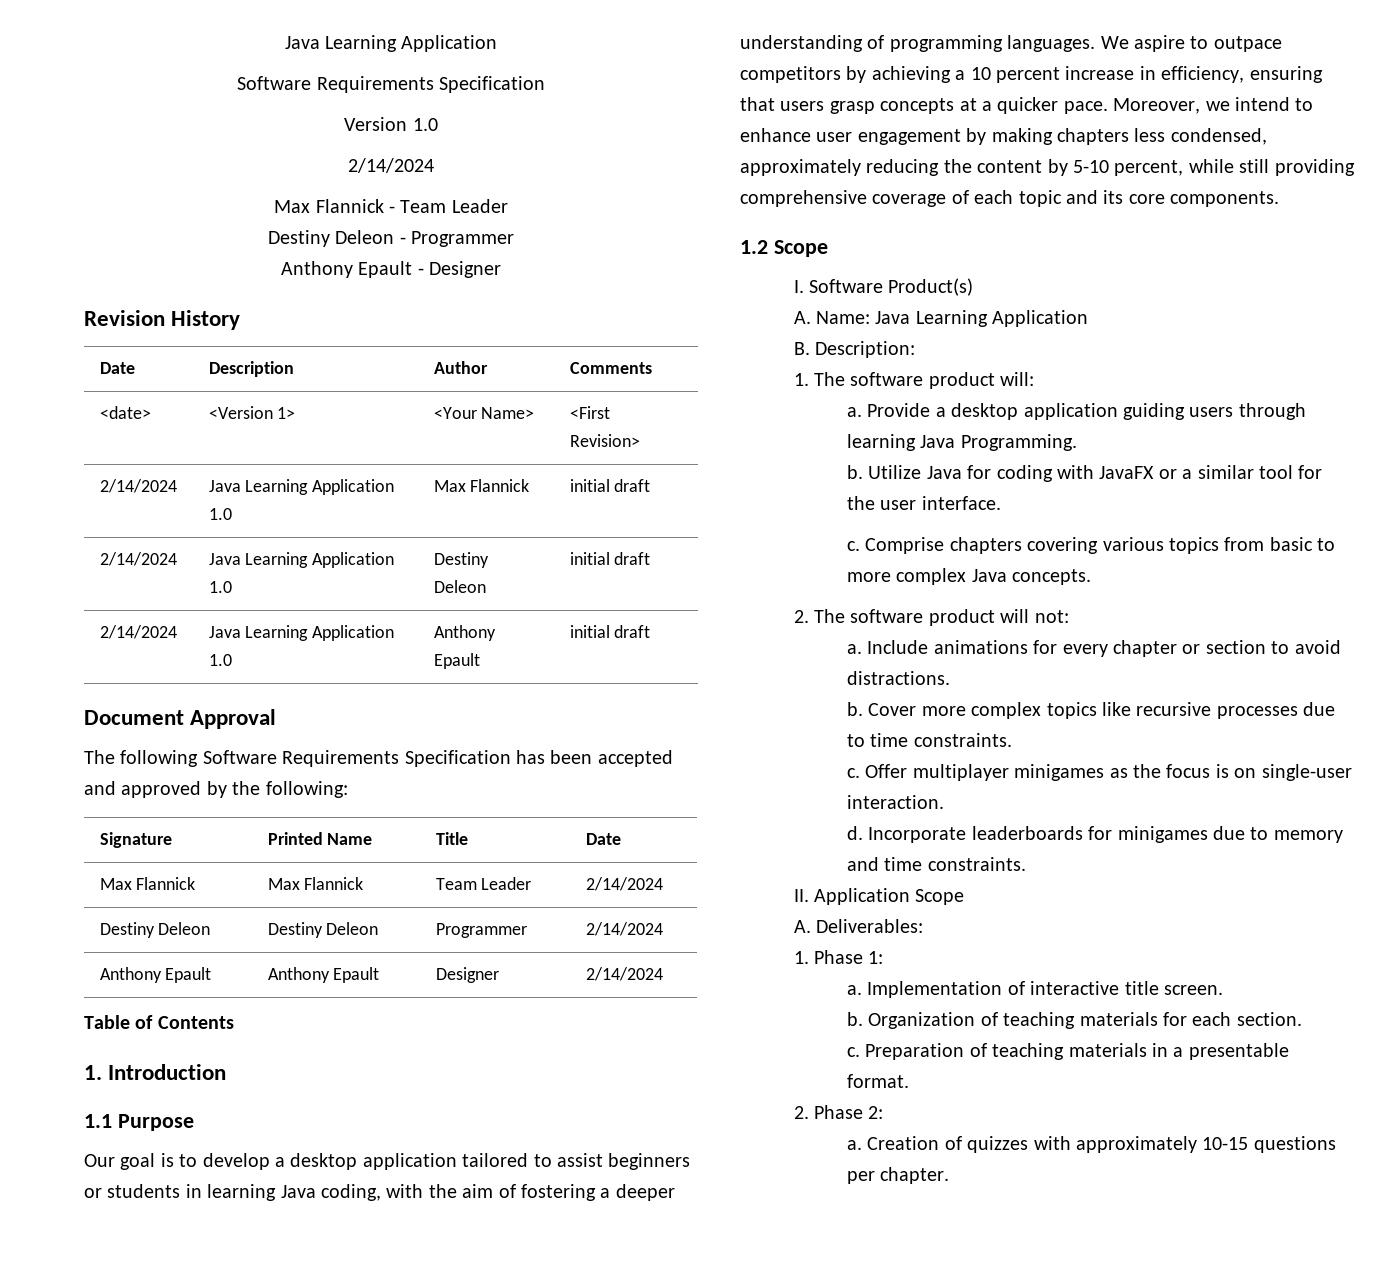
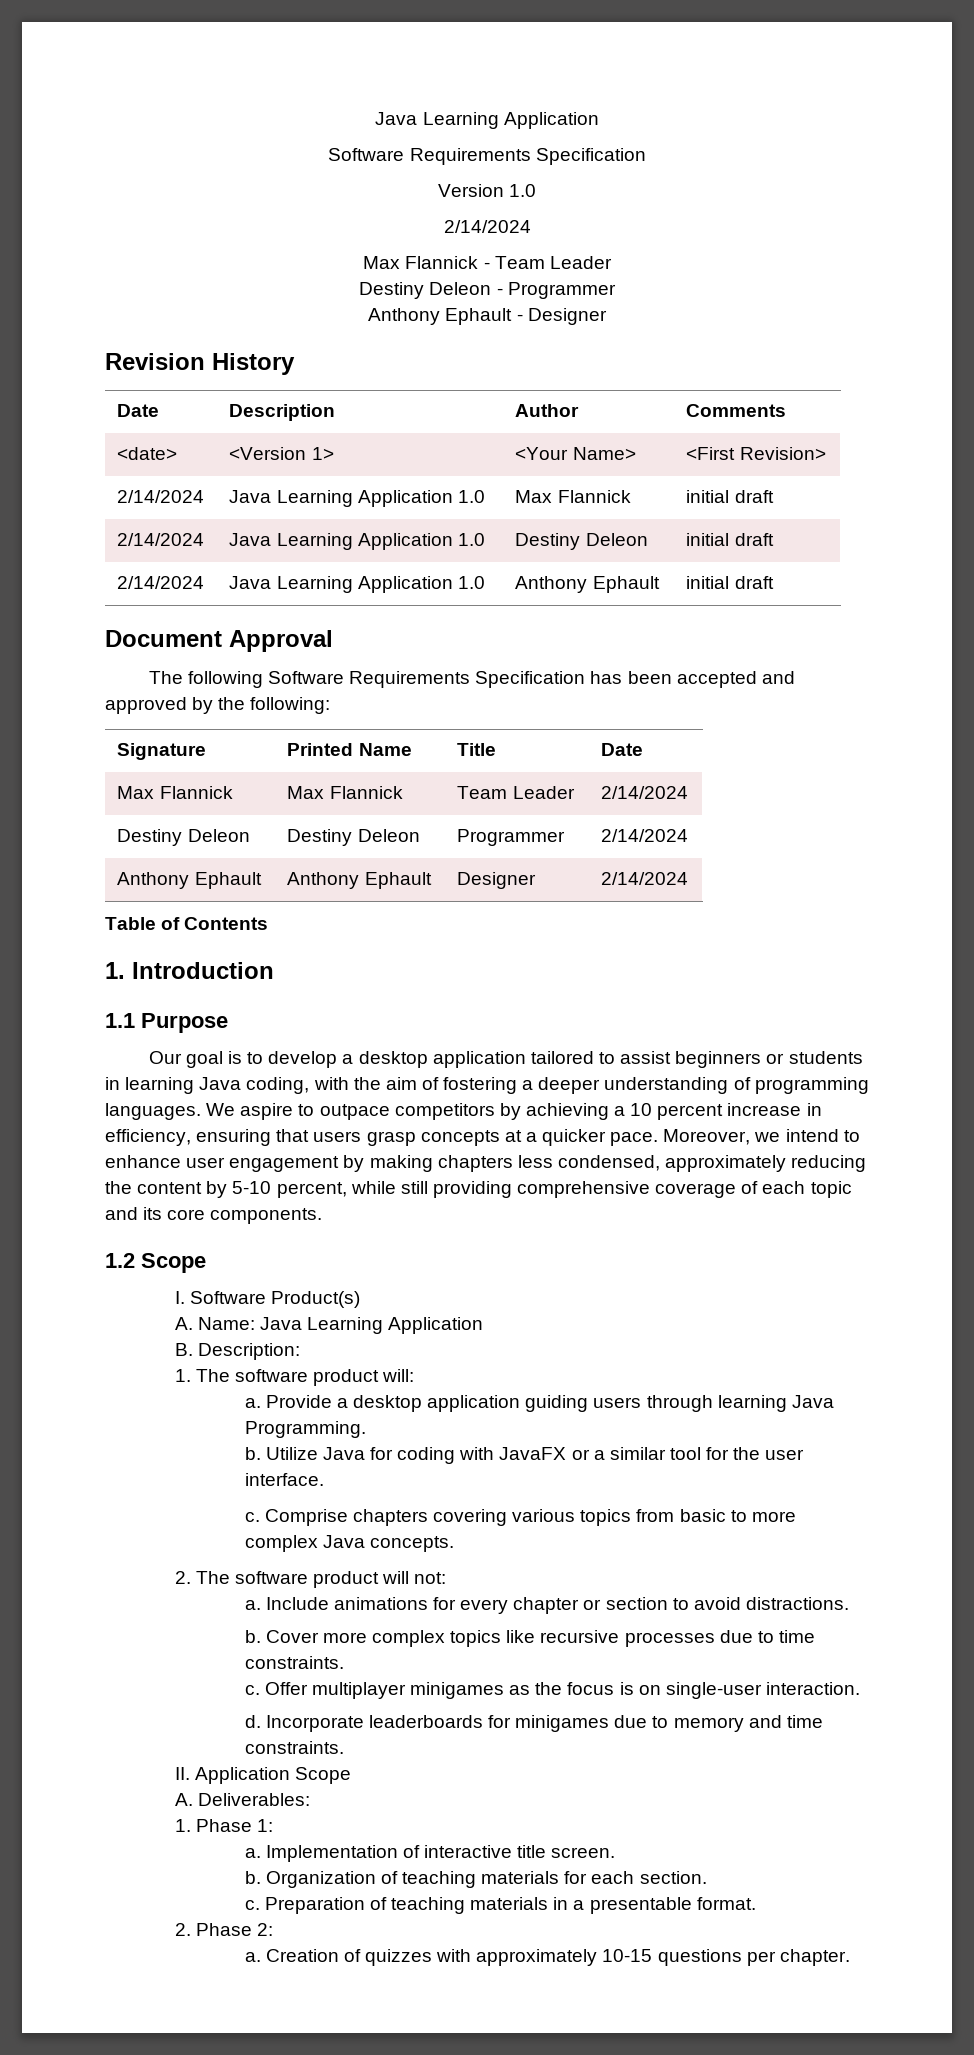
- Anthony Epault - Designer
+ Anthony Ephault - Designer
- 2/14/2024 | Java Learning Application 1.0 | Anthony Epault | initial draft
+ 2/14/2024 | Java Learning Application 1.0 | Anthony Ephault | initial draft
- Anthony Epault | Anthony Epault | Designer | 2/14/2024
+ Anthony Ephault | Anthony Ephault | Designer | 2/14/2024

